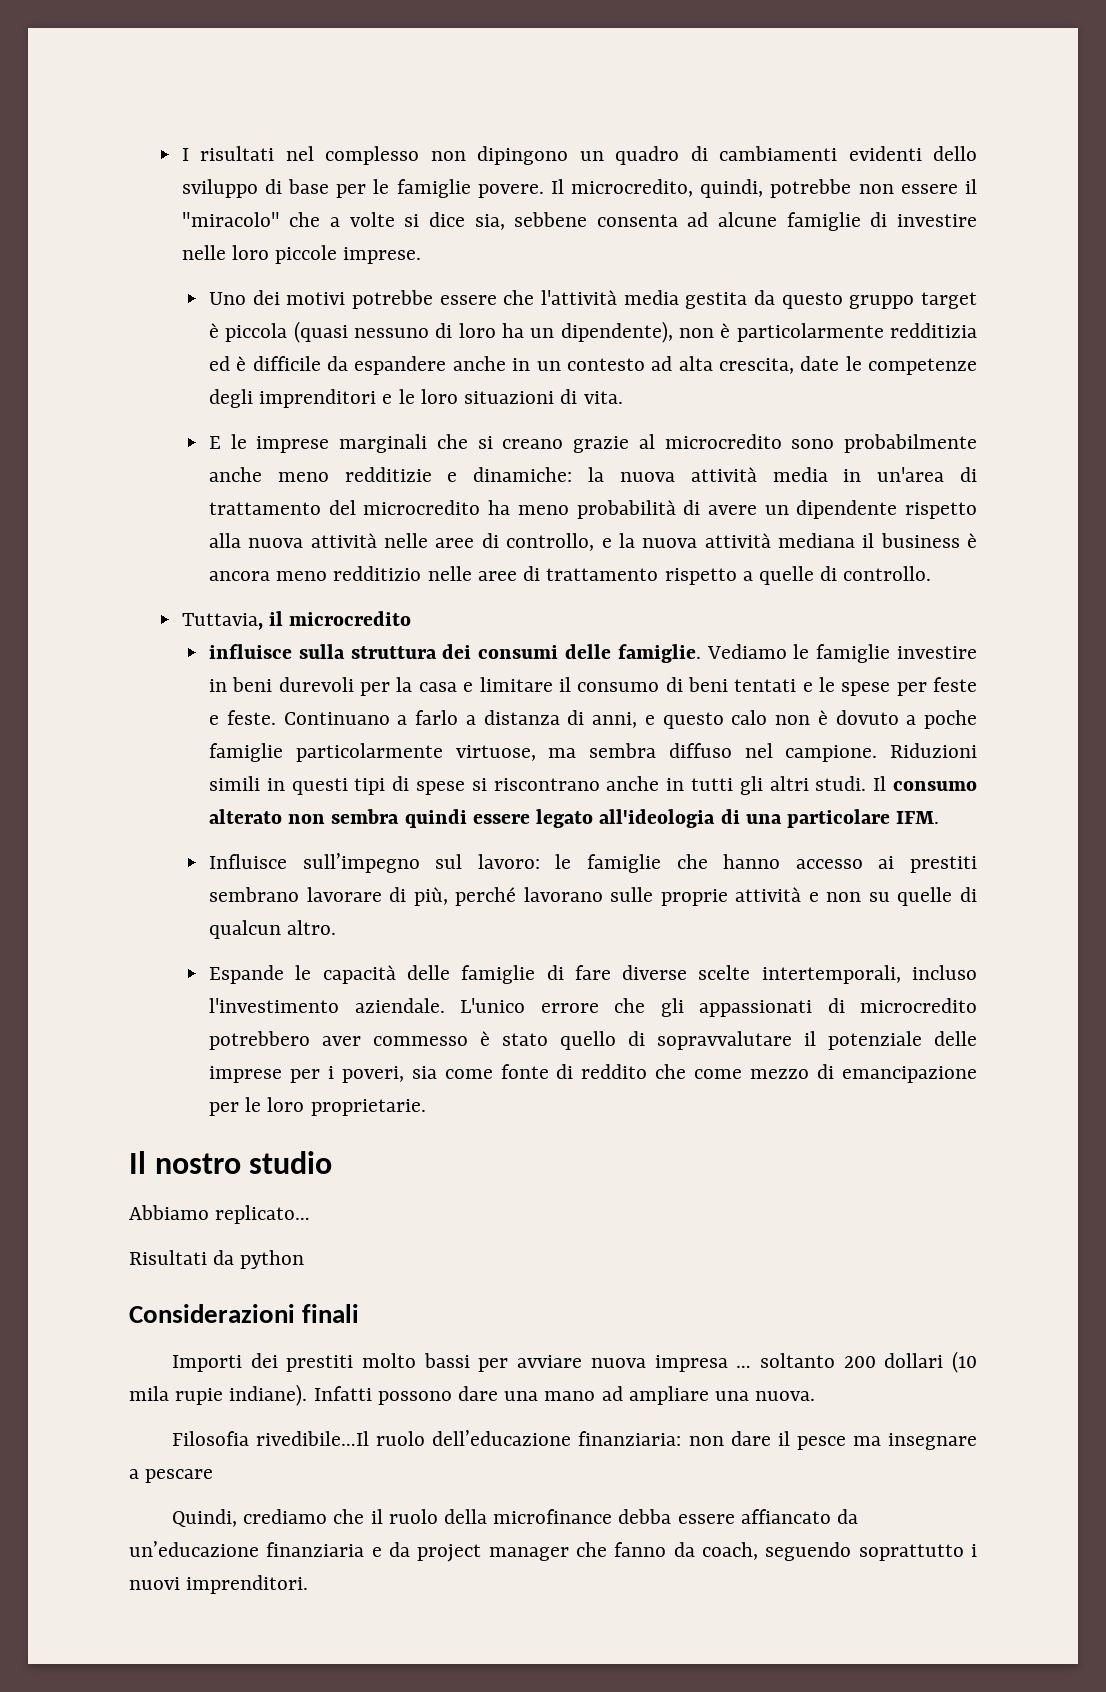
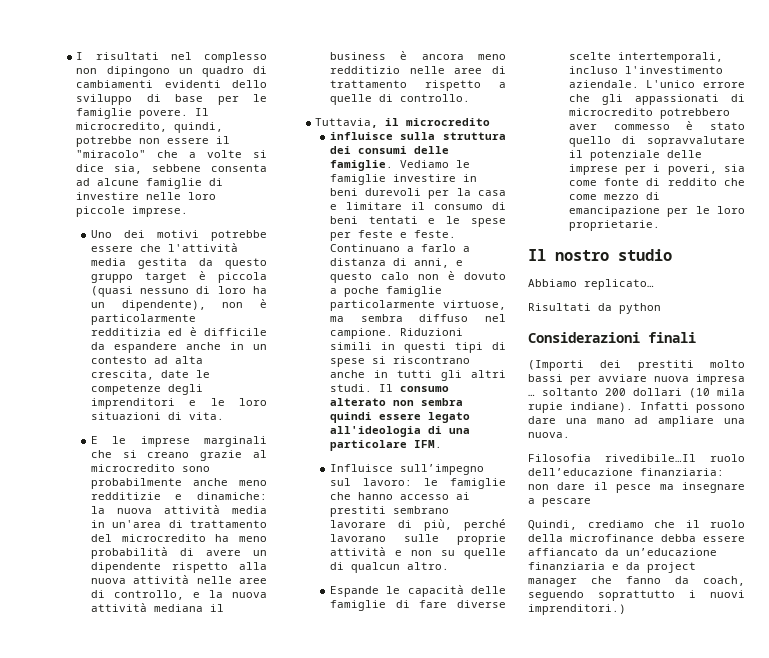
- Importi dei prestiti molto bassi per avviare nuova impresa … soltanto 200 dollari (10 mila rupie indiane).
+ (Importi dei prestiti molto bassi per avviare nuova impresa … soltanto 200 dollari (10 mila rupie indiane).
- Quindi, crediamo che il ruolo della microfinance debba essere affiancato da un’educazione finanziaria e da project manager che fanno da coach, seguendo soprattutto i nuovi imprenditori.
+ Quindi, crediamo che il ruolo della microfinance debba essere affiancato da un’educazione finanziaria e da project manager che fanno da coach, seguendo soprattutto i nuovi imprenditori.)

